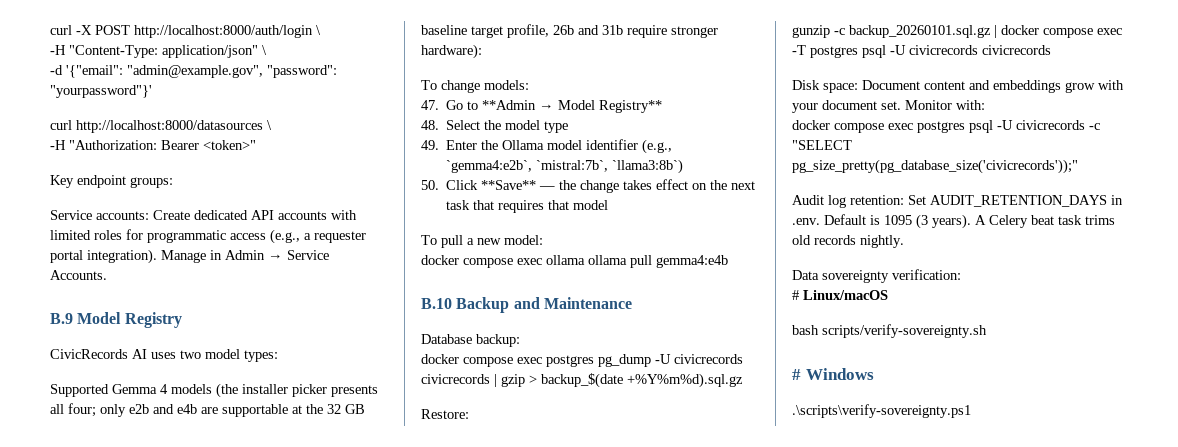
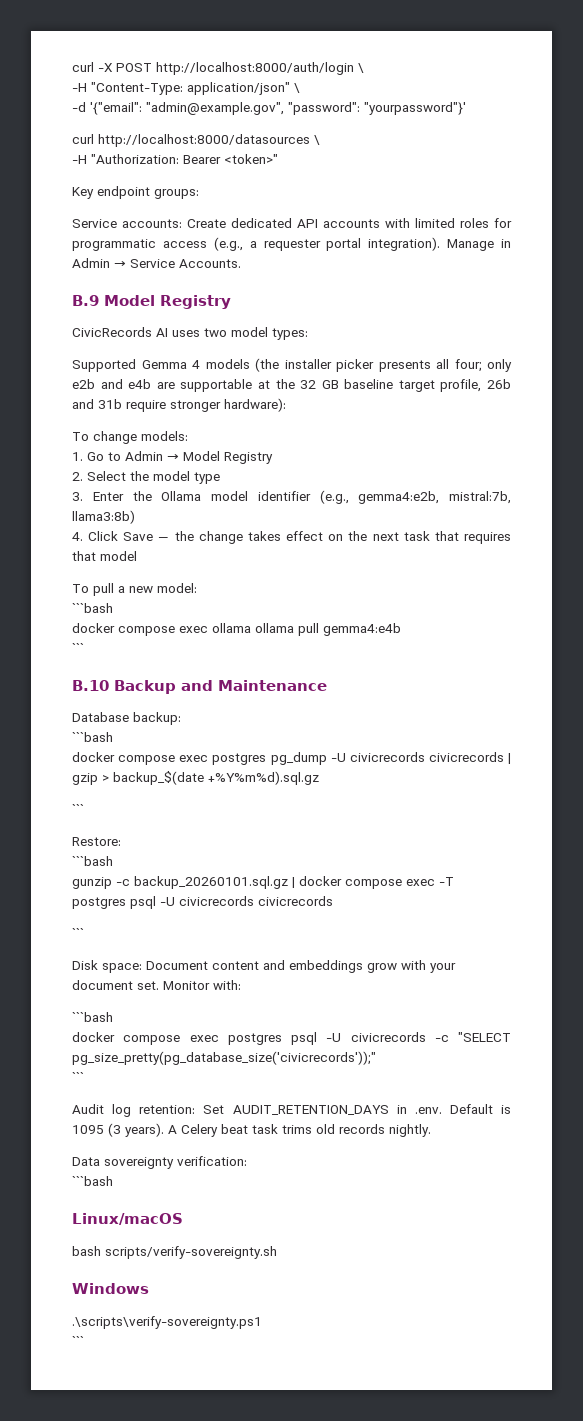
- 47. Go to **Admin → Model Registry**
- 48. Select the model type
+ 1. Go to Admin → Model Registry
+ 2. Select the model type
- 49. Enter the Ollama model identifier (e.g., `gemma4:e2b`, `mistral:7b`, `llama3:8b`)
- 50. Click **Save** — the change takes effect on the next task that requires that model
+ 3. Enter the Ollama model identifier (e.g., gemma4:e2b, mistral:7b, llama3:8b)
+ 4. Click Save — the change takes effect on the next task that requires that model
  To pull a new model:
+ ```bash
  docker compose exec ollama ollama pull gemma4:e4b
+ ```
  Database backup:
+ ```bash
  docker compose exec postgres pg_dump -U civicrecords civicrecords | gzip > backup_$(date +%Y%m%d).sql.gz
+ ```
  Restore:
+ ```bash
  gunzip -c backup_20260101.sql.gz | docker compose exec -T postgres psql -U civicrecords civicrecords
+ ```
  Monitor with:
+ ```bash
  docker compose exec postgres psql -U civicrecords -c "SELECT pg_size_pretty(pg_database_size('civicrecords'));"
+ ```
  Data sovereignty verification:
- # Linux/macOS
+ ```bash
+ Linux/macOS
- # Windows
+ Windows
  .\scripts\verify-sovereignty.ps1
+ ```

